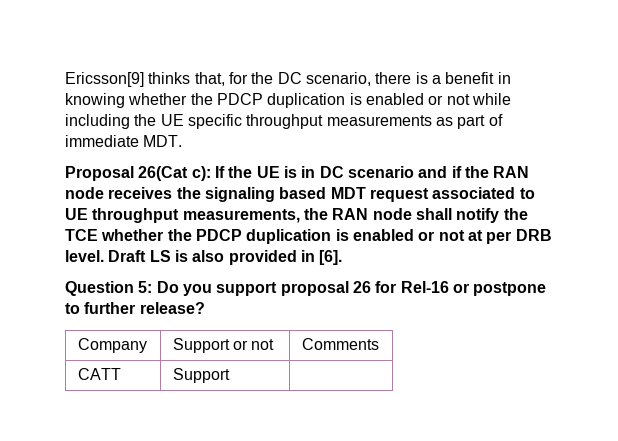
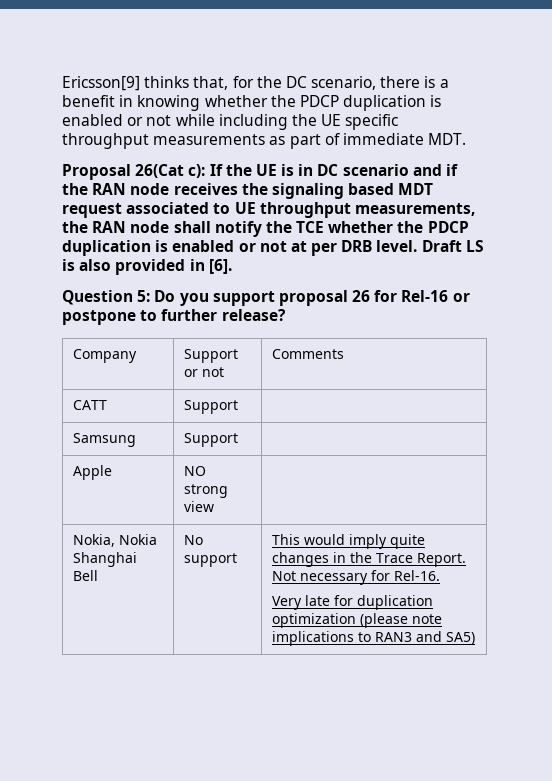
+ Samsung | Support |
+ Apple | NO strong view |
+ Nokia, Nokia Shanghai Bell | No support | This would imply quite changes in the Trace Report. Not necessary for Rel-16.
+ Very late for duplication optimization (please note implications to RAN3 and SA5)

